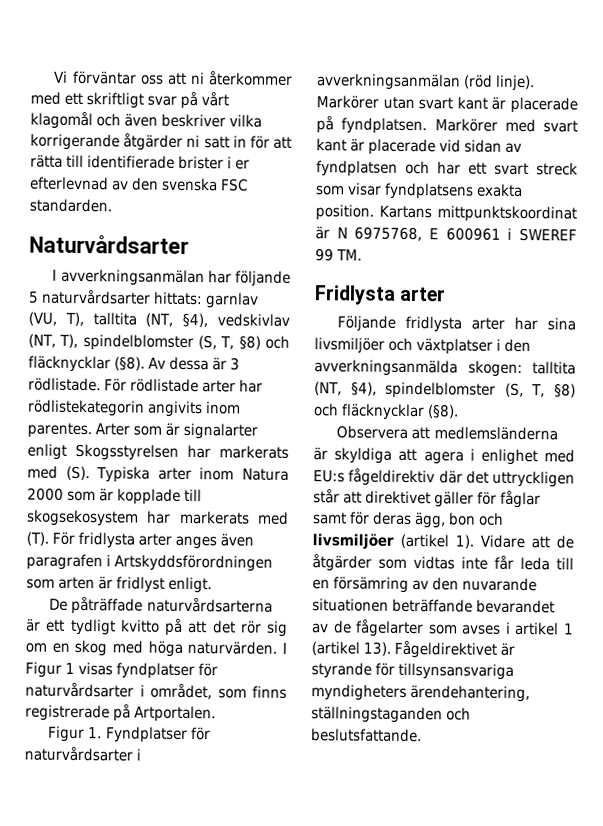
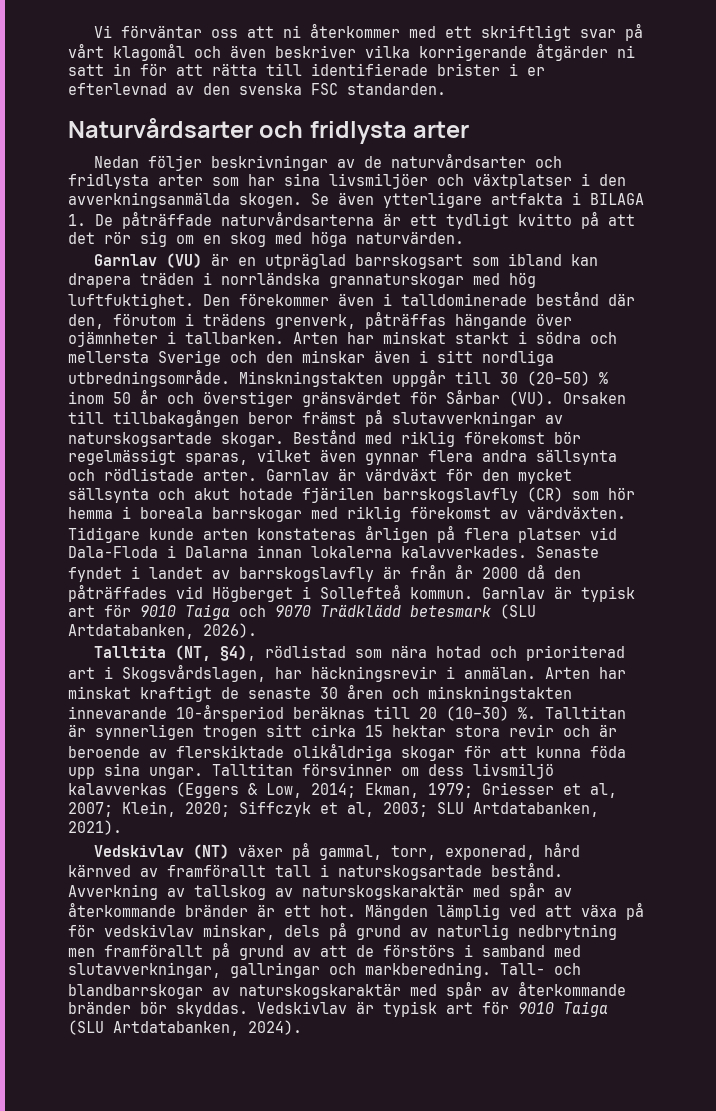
- Naturvårdsarter
- I avverkningsanmälan har följande 5 naturvårdsarter hittats: garnlav (VU, T), talltita (NT, §4), vedskivlav (NT, T), spindelblomster (S, T, §8) och fläcknycklar (§8). Av dessa är 3 rödlistade. För rödlistade arter har rödlistekategorin angivits inom parentes. Arter som är signalarter enligt Skogsstyrelsen har markerats med (S). Typiska arter inom Natura 2000 som är kopplade till skogsekosystem har markerats med (T). För fridlysta arter anges även paragrafen i Artskyddsförordningen som arten är fridlyst enligt.
- De påträffade naturvårdsarterna är ett tydligt kvitto på att det rör sig om en skog med höga naturvärden. I Figur 1 visas fyndplatser för naturvårdsarter i området, som finns registrerade på Artportalen.
- Figur 1. Fyndplatser för naturvårdsarter i avverkningsanmälan (röd linje). Markörer utan svart kant är placerade på fyndplatsen. Markörer med svart kant är placerade vid sidan av fyndplatsen och har ett svart streck som visar fyndplatsens exakta position. Kartans mittpunktskoordinat är N 6975768, E 600961 i SWEREF 99 TM.
- Fridlysta arter
- Följande fridlysta arter har sina livsmiljöer och växtplatser i den avverkningsanmälda skogen: talltita (NT, §4), spindelblomster (S, T, §8) och fläcknycklar (§8).
- Observera att medlemsländerna är skyldiga att agera i enlighet med EU:s fågeldirektiv där det uttryckligen står att direktivet gäller för fåglar samt för deras ägg, bon och livsmiljöer (artikel 1). Vidare att de åtgärder som vidtas inte får leda till en försämring av den nuvarande situationen beträffande bevarandet av de fågelarter som avses i artikel 1 (artikel 13). Fågeldirektivet är styrande för tillsynsansvariga myndigheters ärendehantering, ställningstaganden och beslutsfattande.
+ Naturvårdsarter och fridlysta arter
+ Nedan följer beskrivningar av de naturvårdsarter och fridlysta arter som har sina livsmiljöer och växtplatser i den avverkningsanmälda skogen. Se även ytterligare artfakta i BILAGA 1. De påträffade naturvårdsarterna är ett tydligt kvitto på att det rör sig om en skog med höga naturvärden.
+ Garnlav (VU) är en utpräglad barrskogsart som ibland kan drapera träden i norrländska grannaturskogar med hög luftfuktighet. Den förekommer även i talldominerade bestånd där den, förutom i trädens grenverk, påträffas hängande över ojämnheter i tallbarken. Arten har minskat starkt i södra och mellersta Sverige och den minskar även i sitt nordliga utbredningsområde. Minskningstakten uppgår till 30 (20–50) % inom 50 år och överstiger gränsvärdet för Sårbar (VU). Orsaken till tillbakagången beror främst på slutavverkningar av naturskogsartade skogar. Bestånd med riklig förekomst bör regelmässigt sparas, vilket även gynnar flera andra sällsynta och rödlistade arter. Garnlav är värdväxt för den mycket sällsynta och akut hotade fjärilen barrskogslavfly (CR) som hör hemma i boreala barrskogar med riklig förekomst av värdväxten. Tidigare kunde arten konstateras årligen på flera platser vid Dala-Floda i Dalarna innan lokalerna kalavverkades. Senaste fyndet i landet av barrskogslavfly är från år 2000 då den påträffades vid Högberget i Sollefteå kommun. Garnlav är typisk art för 9010 Taiga och 9070 Trädklädd betesmark (SLU Artdatabanken, 2026).
+ Talltita (NT, §4), rödlistad som nära hotad och prioriterad art i Skogsvårdslagen, har häckningsrevir i anmälan. Arten har minskat kraftigt de senaste 30 åren och minskningstakten innevarande 10-årsperiod beräknas till 20 (10–30) %. Talltitan är synnerligen trogen sitt cirka 15 hektar stora revir och är beroende av flerskiktade olikåldriga skogar för att kunna föda upp sina ungar. Talltitan försvinner om dess livsmiljö kalavverkas (Eggers & Low, 2014; Ekman, 1979; Griesser et al, 2007; Klein, 2020; Siffczyk et al, 2003; SLU Artdatabanken, 2021).
+ Vedskivlav (NT) växer på gammal, torr, exponerad, hård kärnved av framförallt tall i naturskogsartade bestånd. Avverkning av tallskog av naturskogskaraktär med spår av återkommande bränder är ett hot. Mängden lämplig ved att växa på för vedskivlav minskar, dels på grund av naturlig nedbrytning men framförallt på grund av att de förstörs i samband med slutavverkningar, gallringar och markberedning. Tall- och blandbarrskogar av naturskogskaraktär med spår av återkommande bränder bör skyddas. Vedskivlav är typisk art för 9010 Taiga (SLU Artdatabanken, 2024).

